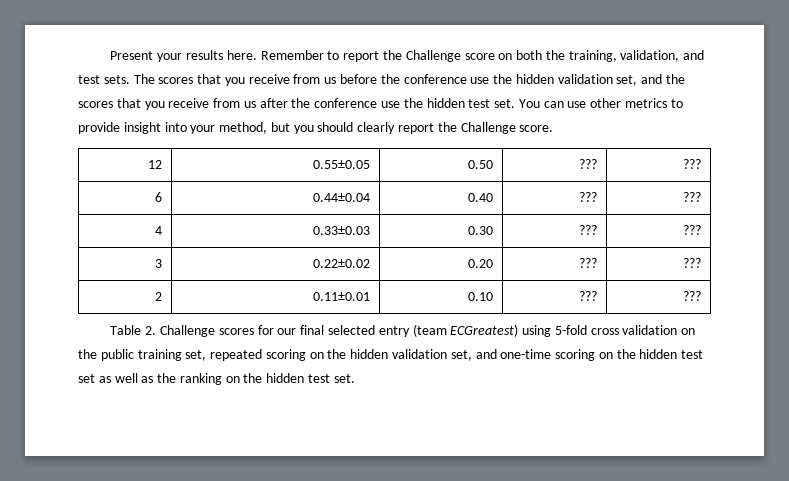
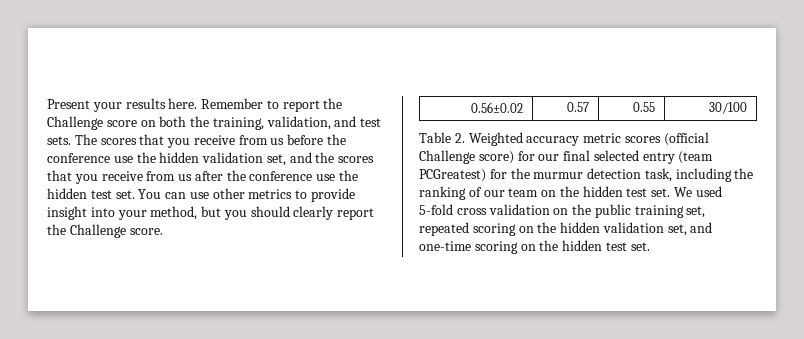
- 12 | 0.55±0.05 | 0.50 | ??? | ???
- 6 | 0.44±0.04 | 0.40 | ??? | ???
- 4 | 0.33±0.03 | 0.30 | ??? | ???
- 3 | 0.22±0.02 | 0.20 | ??? | ???
- 2 | 0.11±0.01 | 0.10 | ??? | ???
- Table 2. Challenge scores for our final selected entry (team ECGreatest) using 5-fold cross validation on the public training set, repeated scoring on the hidden validation set, and one-time scoring on the hidden test set as well as the ranking on the hidden test set.
+ 0.56±0.02 | 0.57 | 0.55 | 30/100
+ Table 2. Weighted accuracy metric scores (official Challenge score) for our final selected entry (team PCGreatest) for the murmur detection task, including the ranking of our team on the hidden test set. We used 5-fold cross validation on the public training set, repeated scoring on the hidden validation set, and one-time scoring on the hidden test set.

